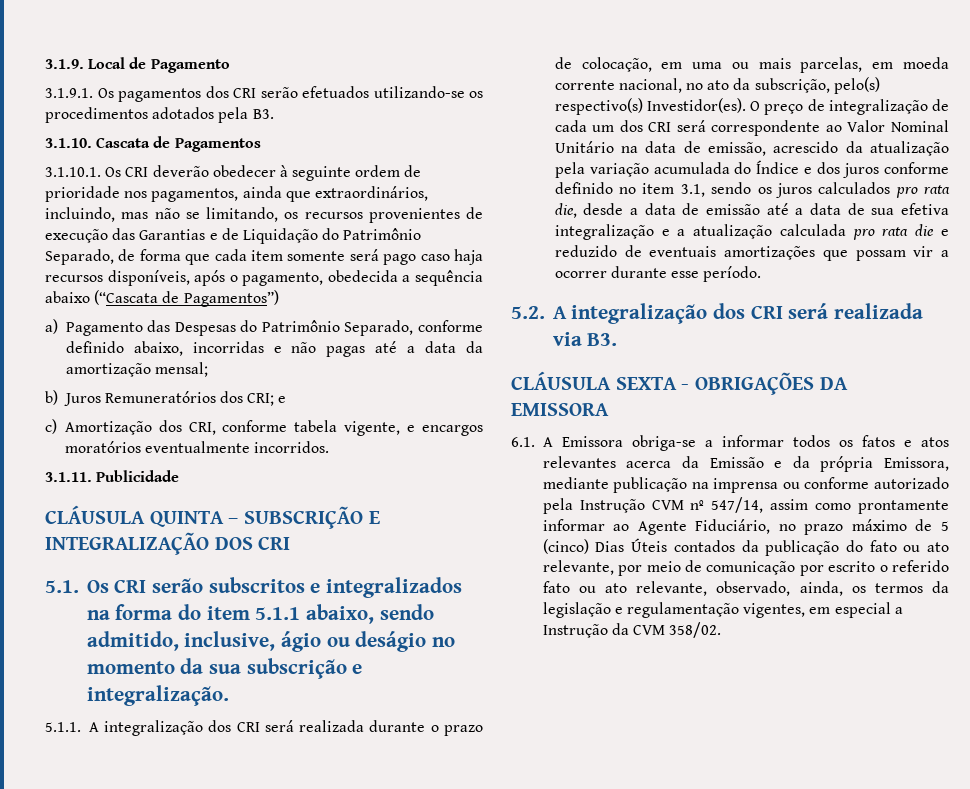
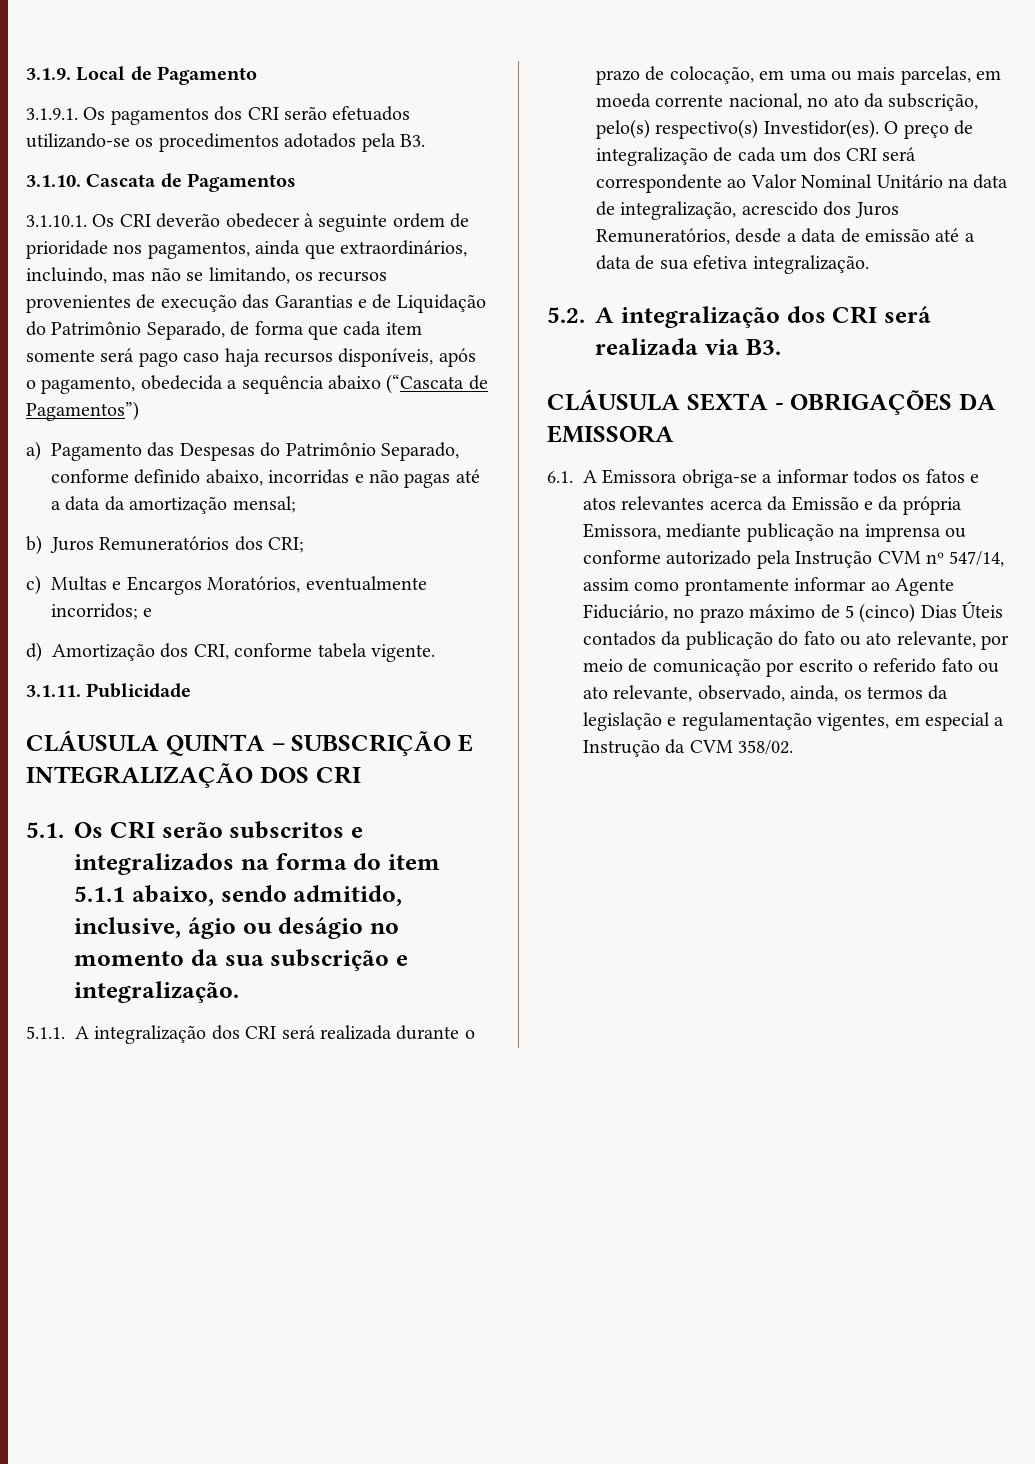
- b) Juros Remuneratórios dos CRI; e
+ b) Juros Remuneratórios dos CRI;
+ c) Multas e Encargos Moratórios, eventualmente incorridos; e
- c) Amortização dos CRI, conforme tabela vigente, e encargos moratórios eventualmente incorridos.
+ d) Amortização dos CRI, conforme tabela vigente.
- O preço de integralização de cada um dos CRI será correspondente ao Valor Nominal Unitário na data de emissão, acrescido da atualização pela variação acumulada do Índice e dos juros conforme definido no item 3.1, sendo os juros calculados pro rata die, desde a data de emissão até a data de sua efetiva integralização e a atualização calculada pro rata die e reduzido de eventuais amortizações que possam vir a ocorrer durante esse período.
+ O preço de integralização de cada um dos CRI será correspondente ao Valor Nominal Unitário na data de integralização, acrescido dos Juros Remuneratórios, desde a data de emissão até a data de sua efetiva integralização.

